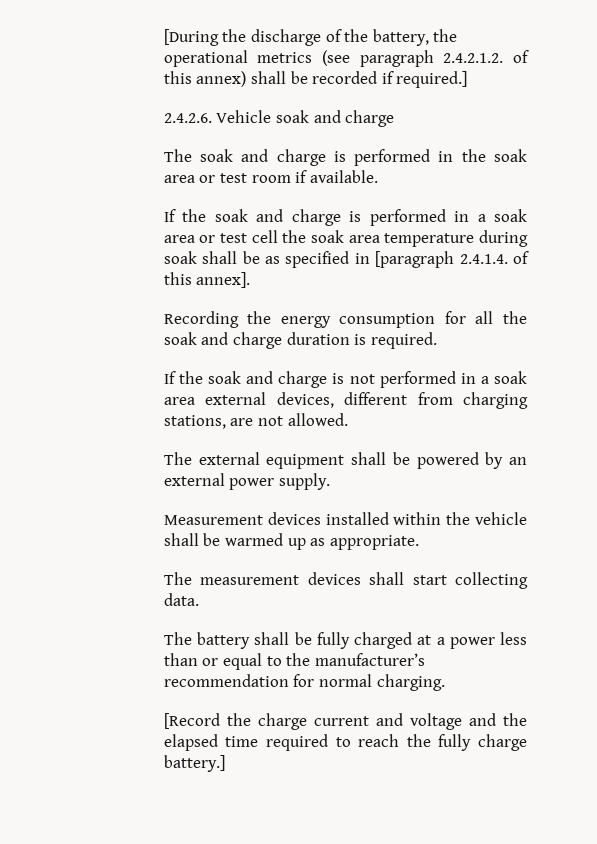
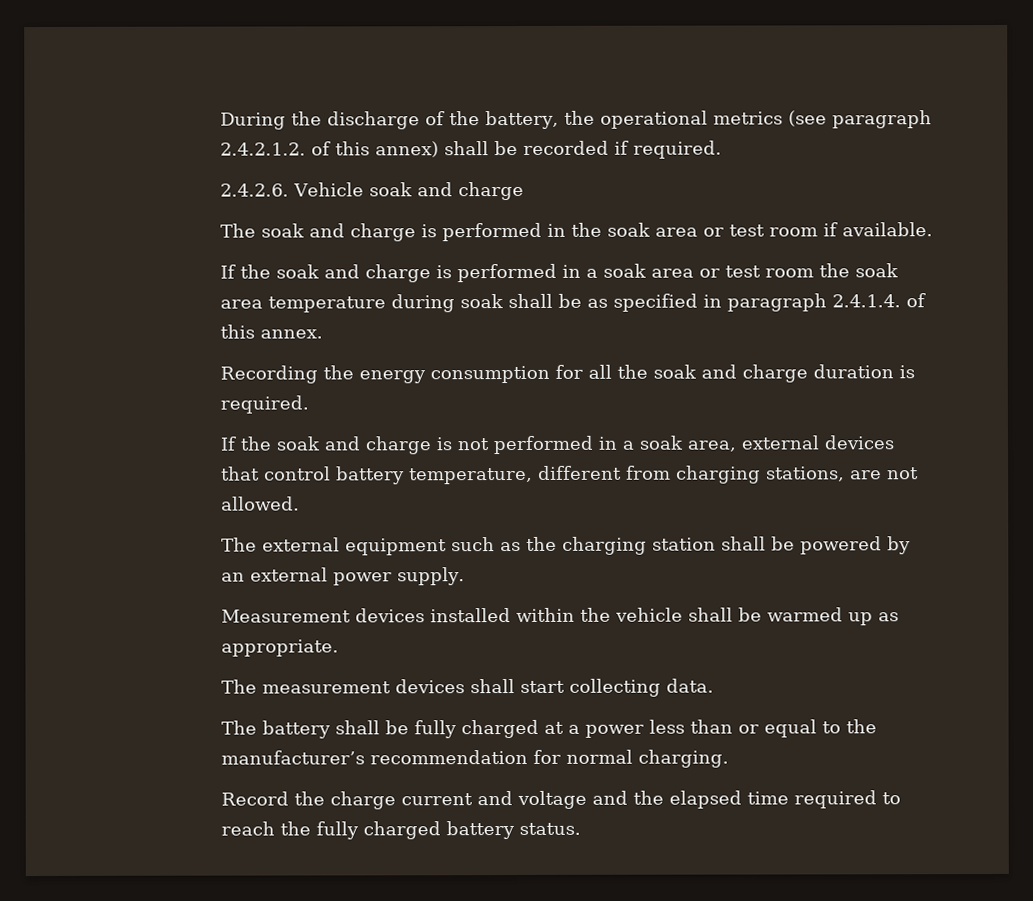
- [During the discharge of the battery, the operational metrics (see paragraph 2.4.2.1.2. of this annex) shall be recorded if required.]
+ During the discharge of the battery, the operational metrics (see paragraph 2.4.2.1.2. of this annex) shall be recorded if required.
- If the soak and charge is performed in a soak area or test cell the soak area temperature during soak shall be as specified in [paragraph 2.4.1.4. of this annex].
+ If the soak and charge is performed in a soak area or test room the soak area temperature during soak shall be as specified in paragraph 2.4.1.4. of this annex.
- If the soak and charge is not performed in a soak area external devices, different from charging stations, are not allowed.
+ If the soak and charge is not performed in a soak area, external devices that control battery temperature, different from charging stations, are not allowed.
- The external equipment shall be powered by an external power supply.
+ The external equipment such as the charging station shall be powered by an external power supply.
- [Record the charge current and voltage and the elapsed time required to reach the fully charge battery.]
+ Record the charge current and voltage and the elapsed time required to reach the fully charged battery status.

